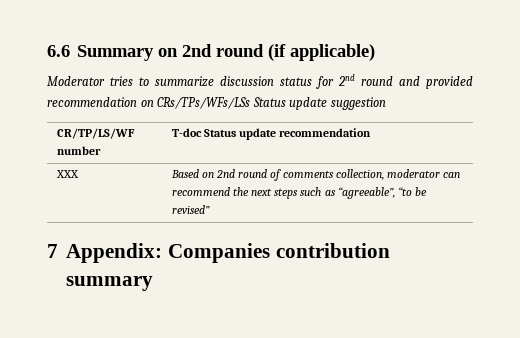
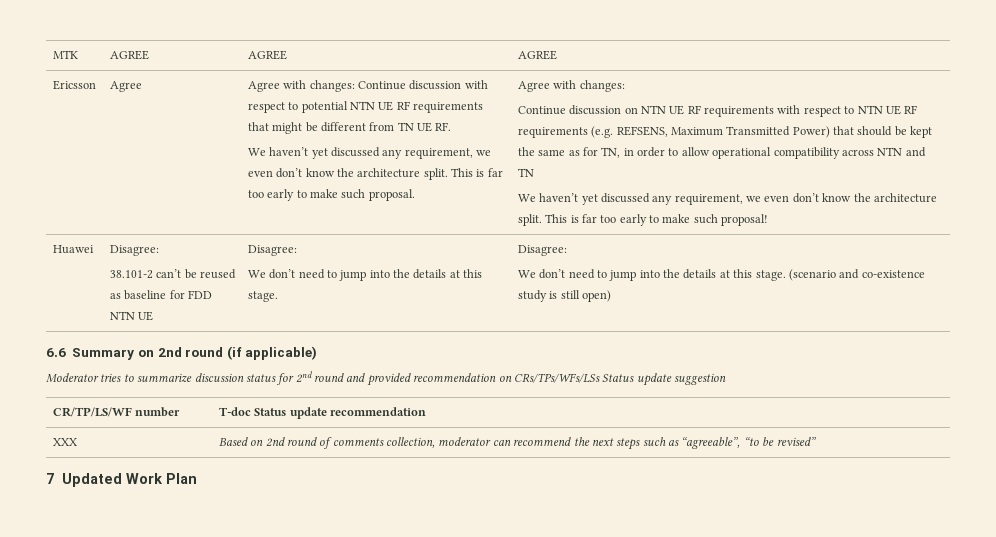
+ MTK | AGREE | AGREE | AGREE
+ Ericsson | Agree | Agree with changes: Continue discussion with respect to potential NTN UE RF requirements that might be different from TN UE RF.
+ We haven’t yet discussed any requirement, we even don’t know the architecture split. This is far too early to make such proposal. | Agree with changes:
+ Continue discussion on NTN UE RF requirements with respect to NTN UE RF requirements (e.g. REFSENS, Maximum Transmitted Power) that should be kept the same as for TN, in order to allow operational compatibility across NTN and TN
+ We haven’t yet discussed any requirement, we even don’t know the architecture split. This is far too early to make such proposal!
+ Huawei | Disagree:
+ 38.101-2 can’t be reused as baseline for FDD NTN UE | Disagree:
+ We don’t need to jump into the details at this stage. | Disagree:
+ We don’t need to jump into the details at this stage. (scenario and co-existence study is still open)
- 7 Appendix: Companies contribution summary
+ 7 Updated Work Plan

